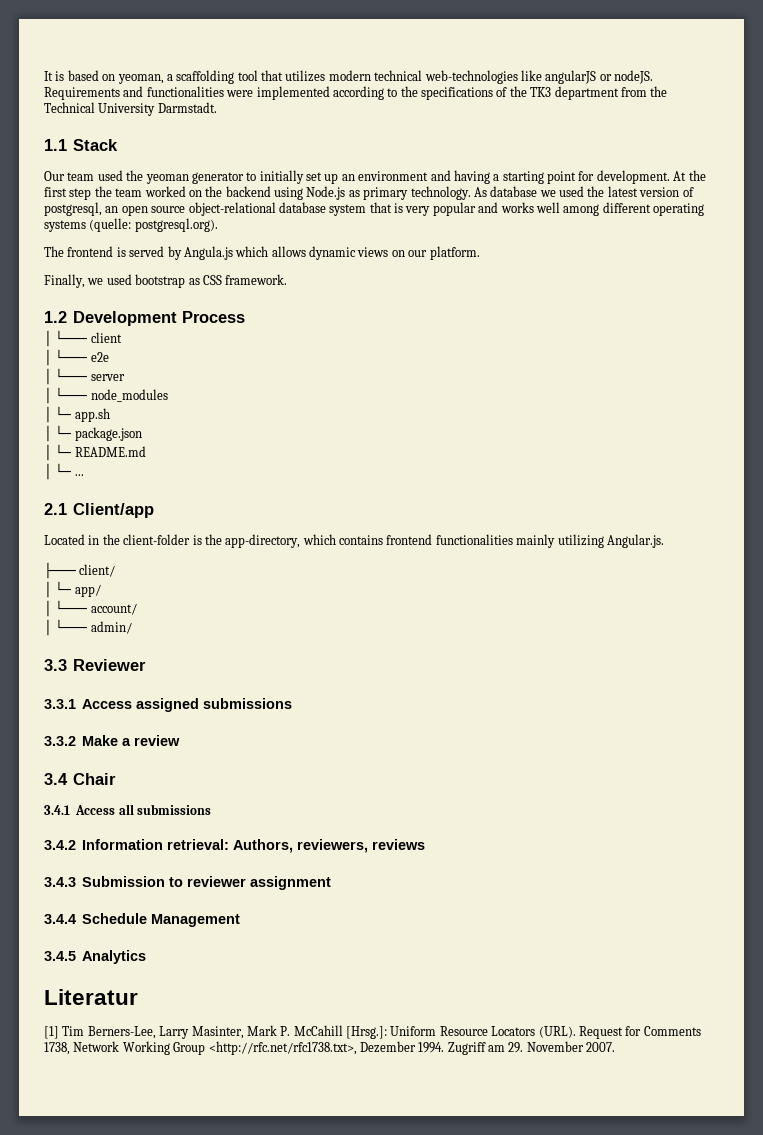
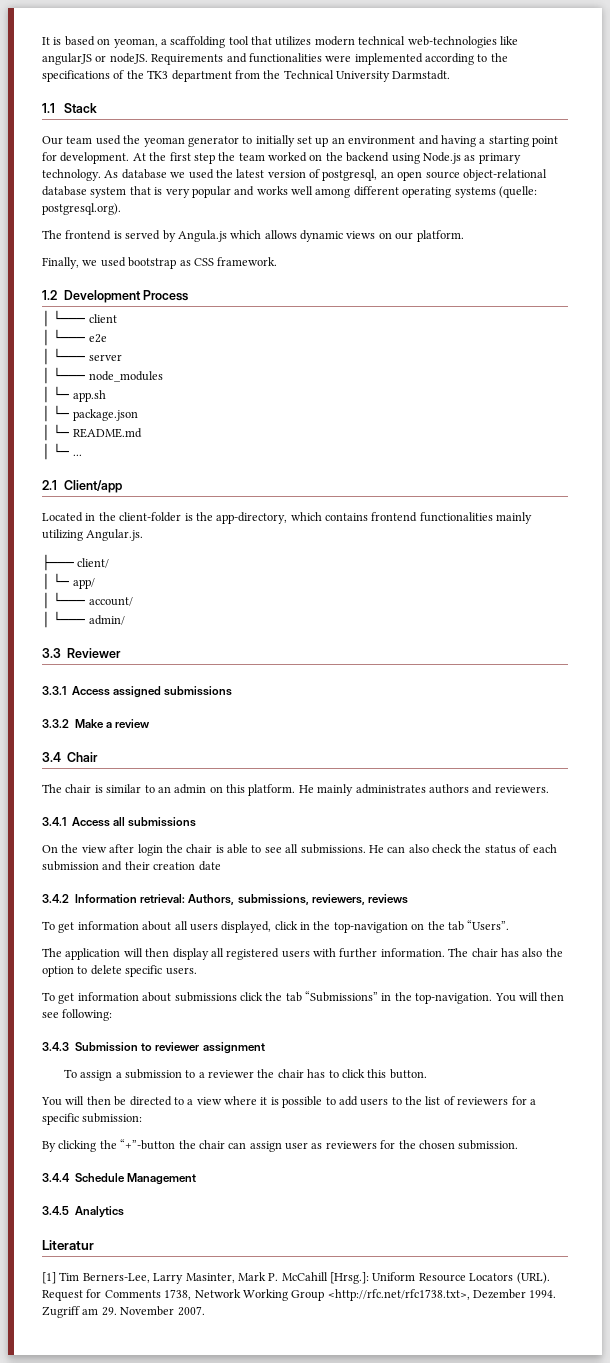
+ The chair is similar to an admin on this platform. He mainly administrates authors and reviewers.
  3.4.1 Access all submissions
+ On the view after login the chair is able to see all submissions. He can also check the status of each submission and their creation date
- 3.4.2 Information retrieval: Authors, reviewers, reviews
+ 3.4.2 Information retrieval: Authors, submissions, reviewers, reviews
+ To get information about all users displayed, click in the top-navigation on the tab “Users”.
+ The application will then display all registered users with further information. The chair has also the option to delete specific users.
+ To get information about submissions click the tab “Submissions” in the top-navigation. You will then see following:
+ To assign a submission to a reviewer the chair has to click this button.
+ You will then be directed to a view where it is possible to add users to the list of reviewers for a specific submission:
+ By clicking the “+”-button the chair can assign user as reviewers for the chosen submission.

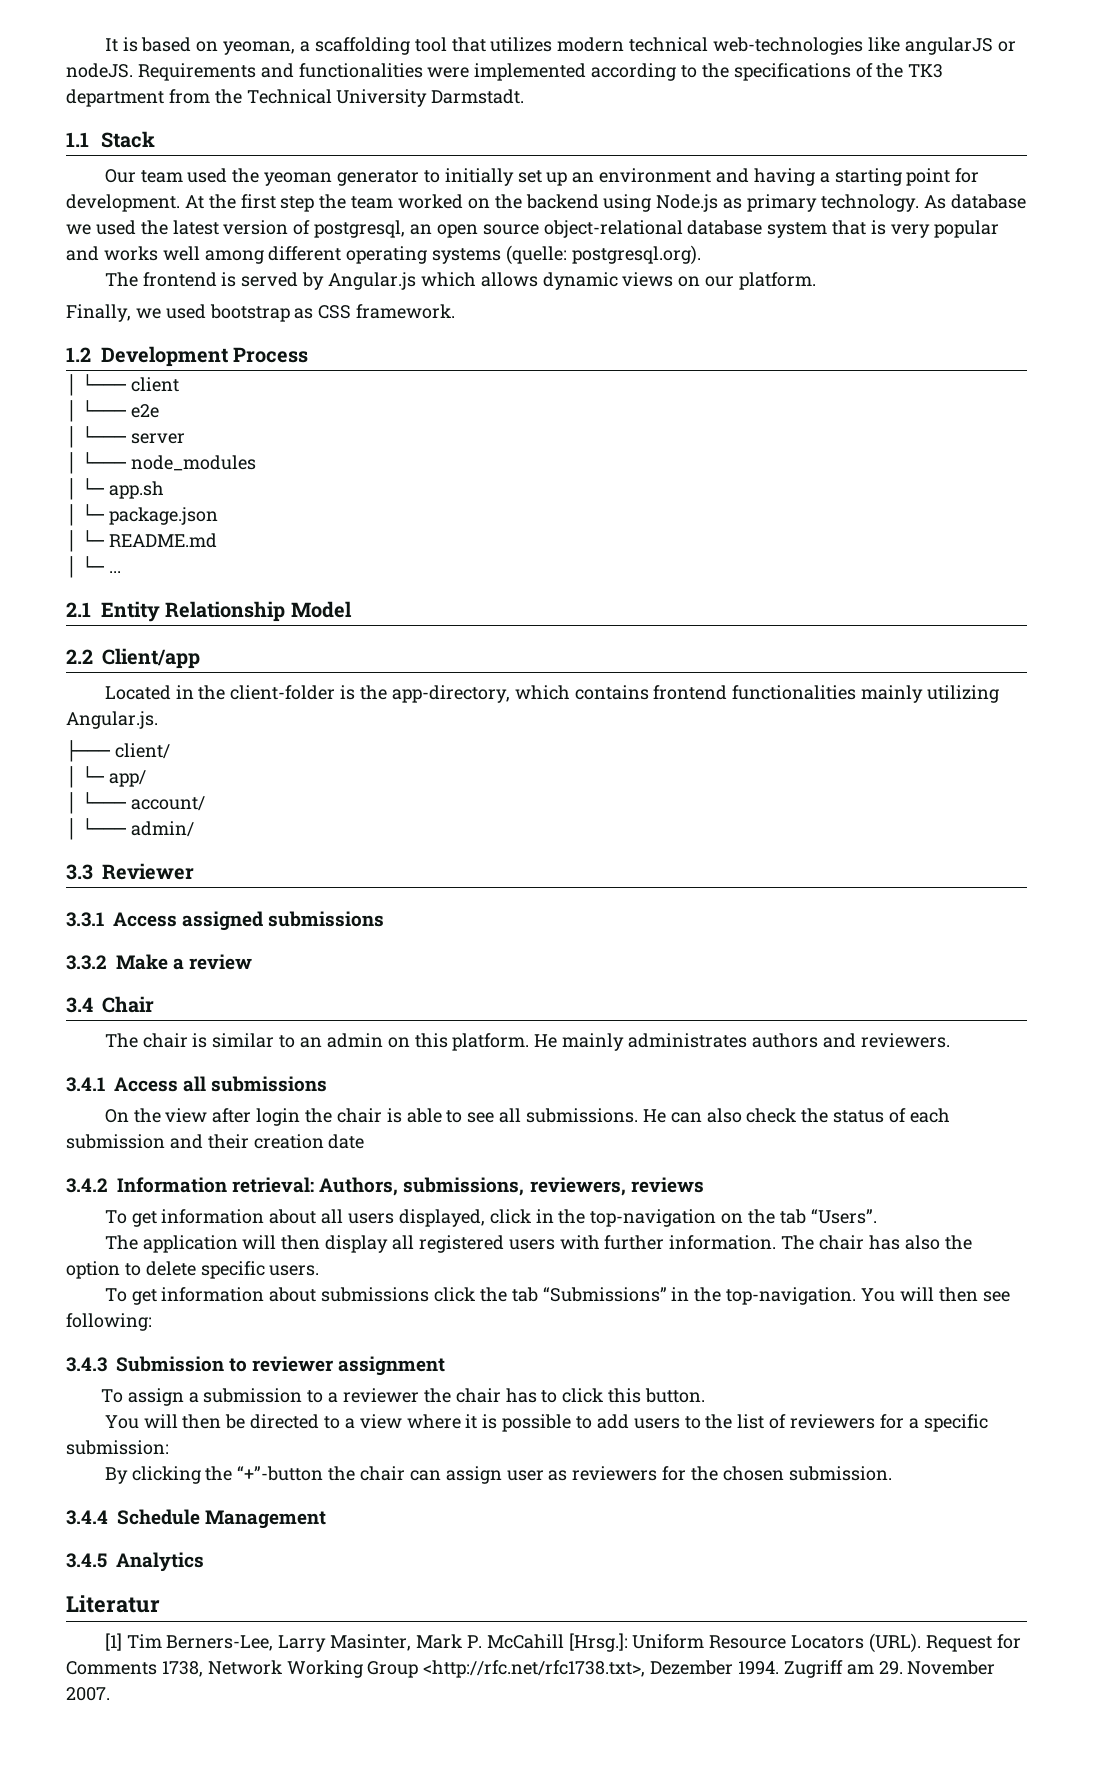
- The frontend is served by Angula.js which allows dynamic views on our platform.
+ The frontend is served by Angular.js which allows dynamic views on our platform.
- 2.1 Client/app
+ 2.1 Entity Relationship Model
+ 2.2 Client/app

